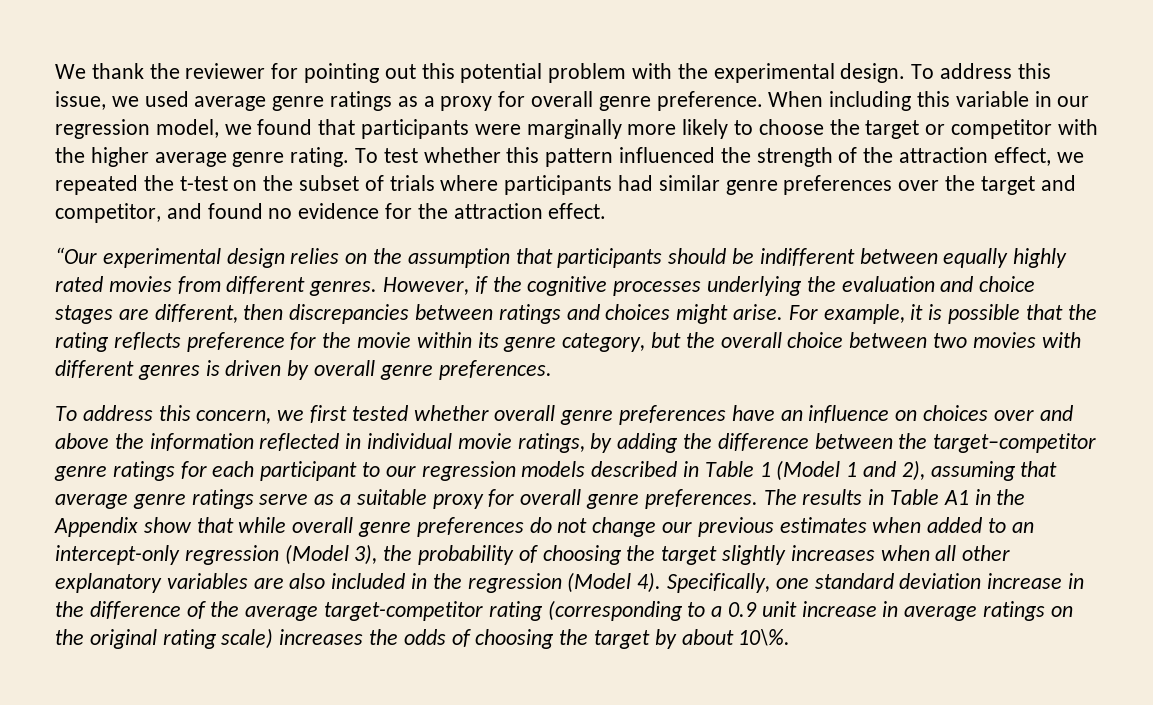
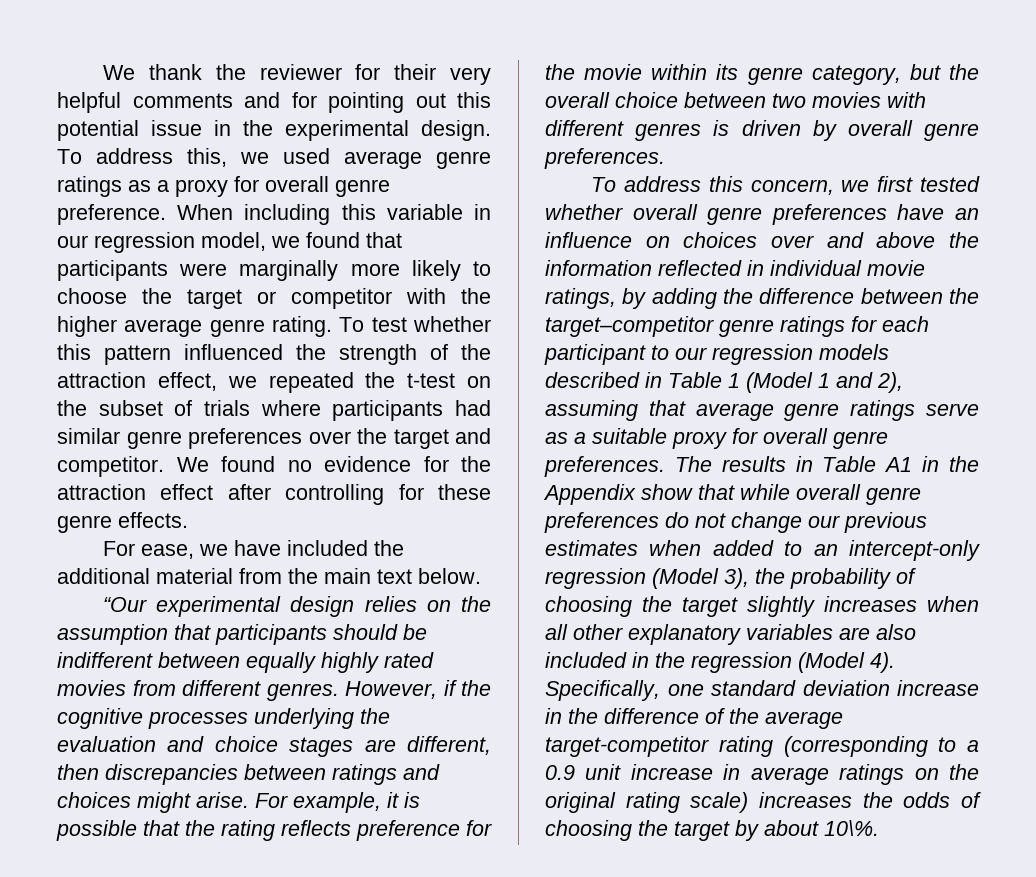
- We thank the reviewer for pointing out this potential problem with the experimental design.
+ We thank the reviewer for their very helpful comments and for pointing out this potential issue in the experimental design.
- To address this issue, we used average genre ratings as a proxy for overall genre preference.
+ To address this, we used average genre ratings as a proxy for overall genre preference.
- To test whether this pattern influenced the strength of the attraction effect, we repeated the t-test on the subset of trials where participants had similar genre preferences over the target and competitor, and found no evidence for the attraction effect.
+ To test whether this pattern influenced the strength of the attraction effect, we repeated the t-test on the subset of trials where participants had similar genre preferences over the target and competitor. We found no evidence for the attraction effect after controlling for these genre effects.
+ For ease, we have included the additional material from the main text below.

